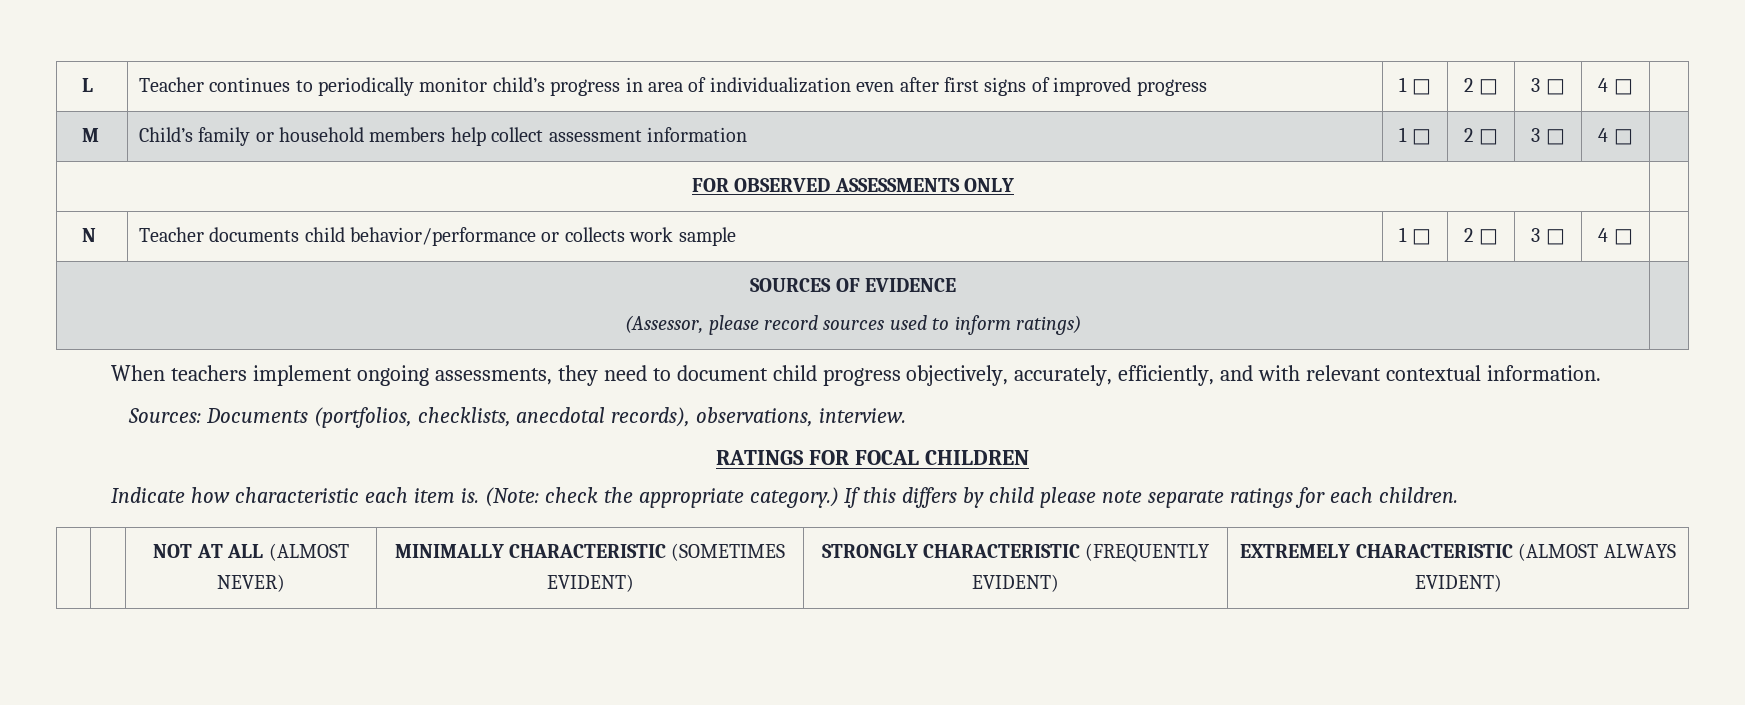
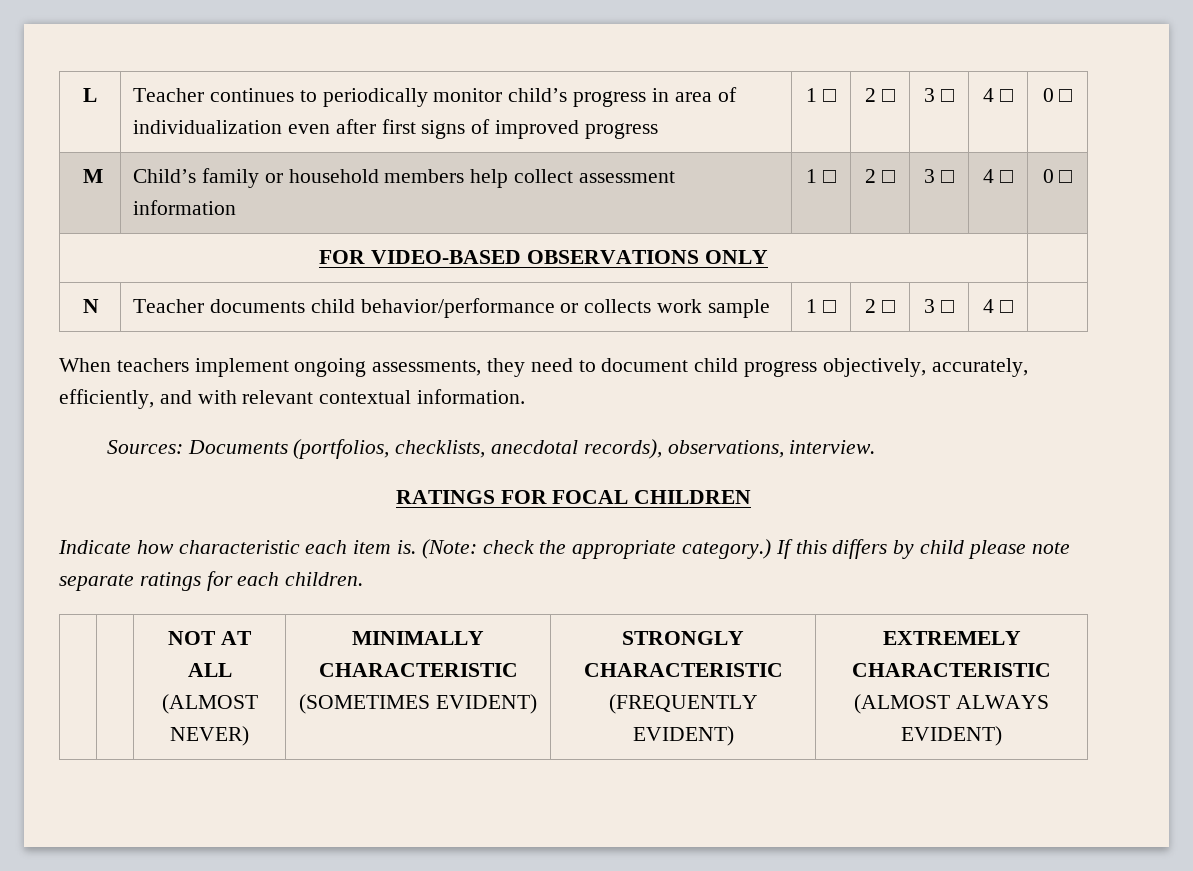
- L | Teacher continues to periodically monitor child’s progress in area of individualization even after first signs of improved progress | 1 □ | 2 □ | 3 □ | 4 □ |
+ L | Teacher continues to periodically monitor child’s progress in area of individualization even after first signs of improved progress | 1 □ | 2 □ | 3 □ | 4 □ | 0 □
- M | Child’s family or household members help collect assessment information | 1 □ | 2 □ | 3 □ | 4 □ |
- FOR OBSERVED ASSESSMENTS ONLY |
+ M | Child’s family or household members help collect assessment information | 1 □ | 2 □ | 3 □ | 4 □ | 0 □
+ FOR VIDEO-BASED OBSERVATIONS ONLY |
- SOURCES OF EVIDENCE
- (Assessor, please record sources used to inform ratings) |

